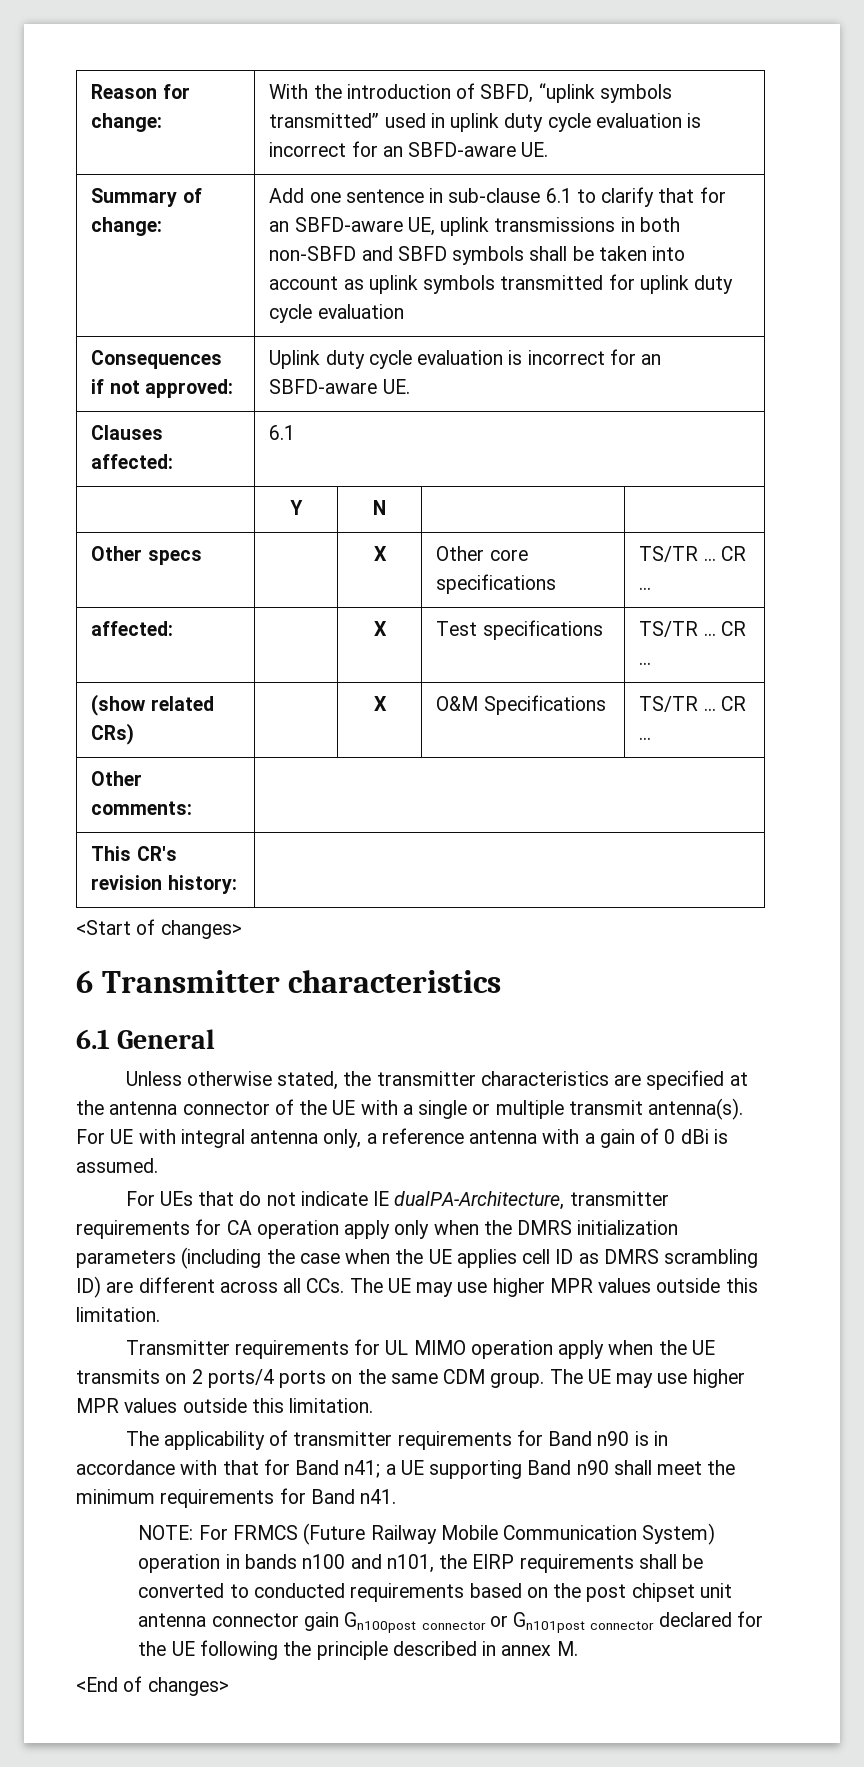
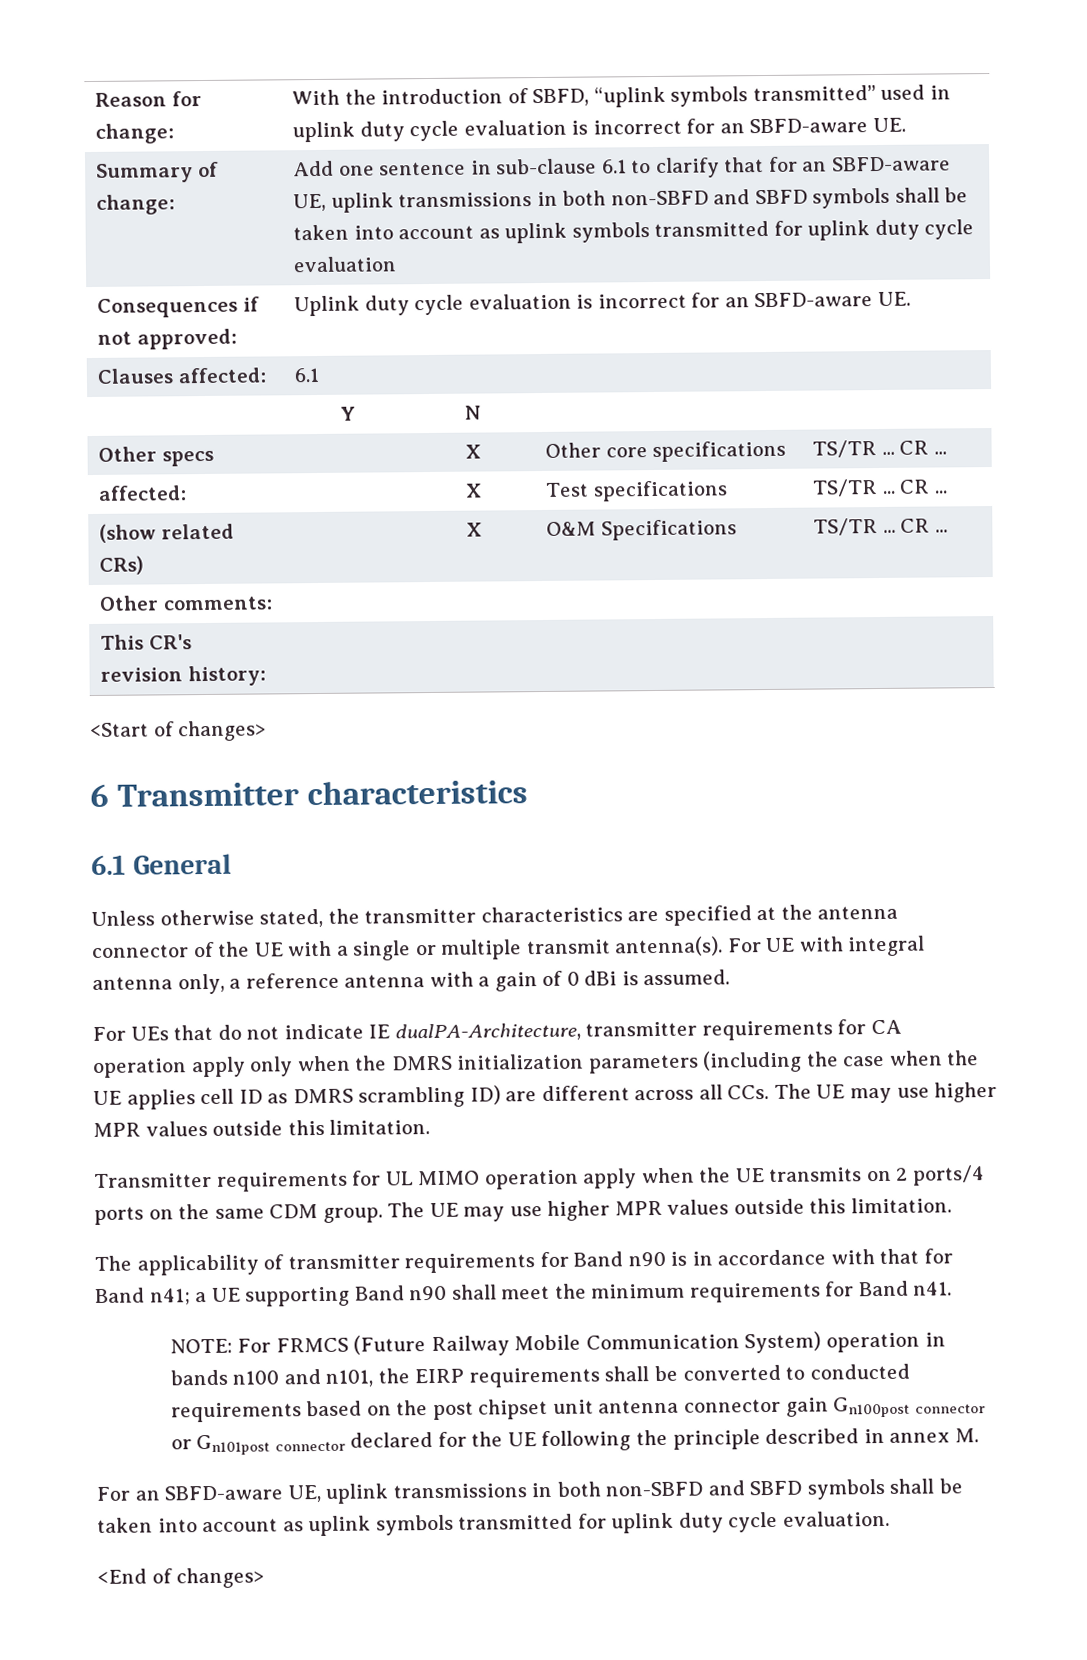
+ For an SBFD-aware UE, uplink transmissions in both non-SBFD and SBFD symbols shall be taken into account as uplink symbols transmitted for uplink duty cycle evaluation.

